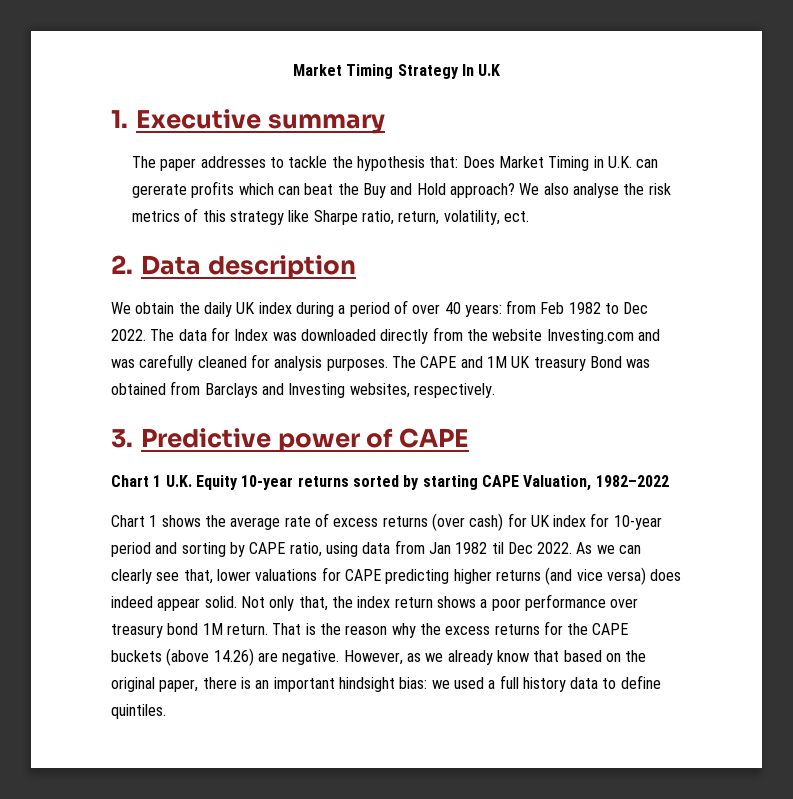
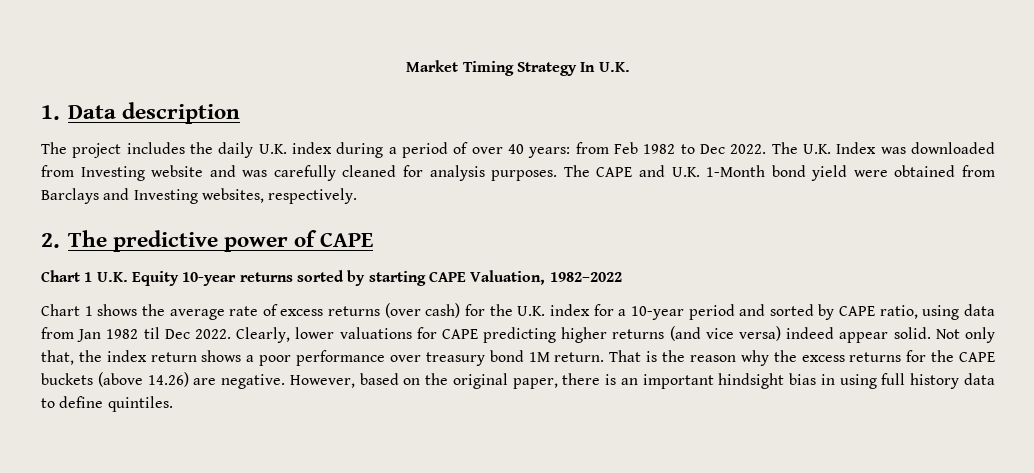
- Market Timing Strategy In U.K
- 1. Executive summary
- The paper addresses to tackle the hypothesis that: Does Market Timing in U.K. can gererate profits which can beat the Buy and Hold approach? We also analyse the risk metrics of this strategy like Sharpe ratio, return, volatility, ect.
- 2. Data description
+ Market Timing Strategy In U.K.
+ 1. Data description
- We obtain the daily UK index during a period of over 40 years: from Feb 1982 to Dec 2022.
+ The project includes the daily U.K. index during a period of over 40 years: from Feb 1982 to Dec 2022.
- The data for Index was downloaded directly from the website Investing.com and was carefully cleaned for analysis purposes.
+ The U.K. Index was downloaded from Investing website and was carefully cleaned for analysis purposes.
- The CAPE and 1M UK treasury Bond was obtained from Barclays and Investing websites, respectively.
+ The CAPE and U.K. 1-Month bond yield were obtained from Barclays and Investing websites, respectively.
- 3. Predictive power of CAPE
+ 2. The predictive power of CAPE
- Chart 1 shows the average rate of excess returns (over cash) for UK index for 10-year period and sorting by CAPE ratio, using data from Jan 1982 til Dec 2022.
+ Chart 1 shows the average rate of excess returns (over cash) for the U.K. index for a 10-year period and sorted by CAPE ratio, using data from Jan 1982 til Dec 2022.
- As we can clearly see that, lower valuations for CAPE predicting higher returns (and vice versa) does indeed appear solid.
+ Clearly, lower valuations for CAPE predicting higher returns (and vice versa) indeed appear solid.
- However, as we already know that based on the original paper, there is an important hindsight bias: we used a full history data to define quintiles.
+ However, based on the original paper, there is an important hindsight bias in using full history data to define quintiles.

